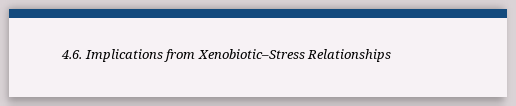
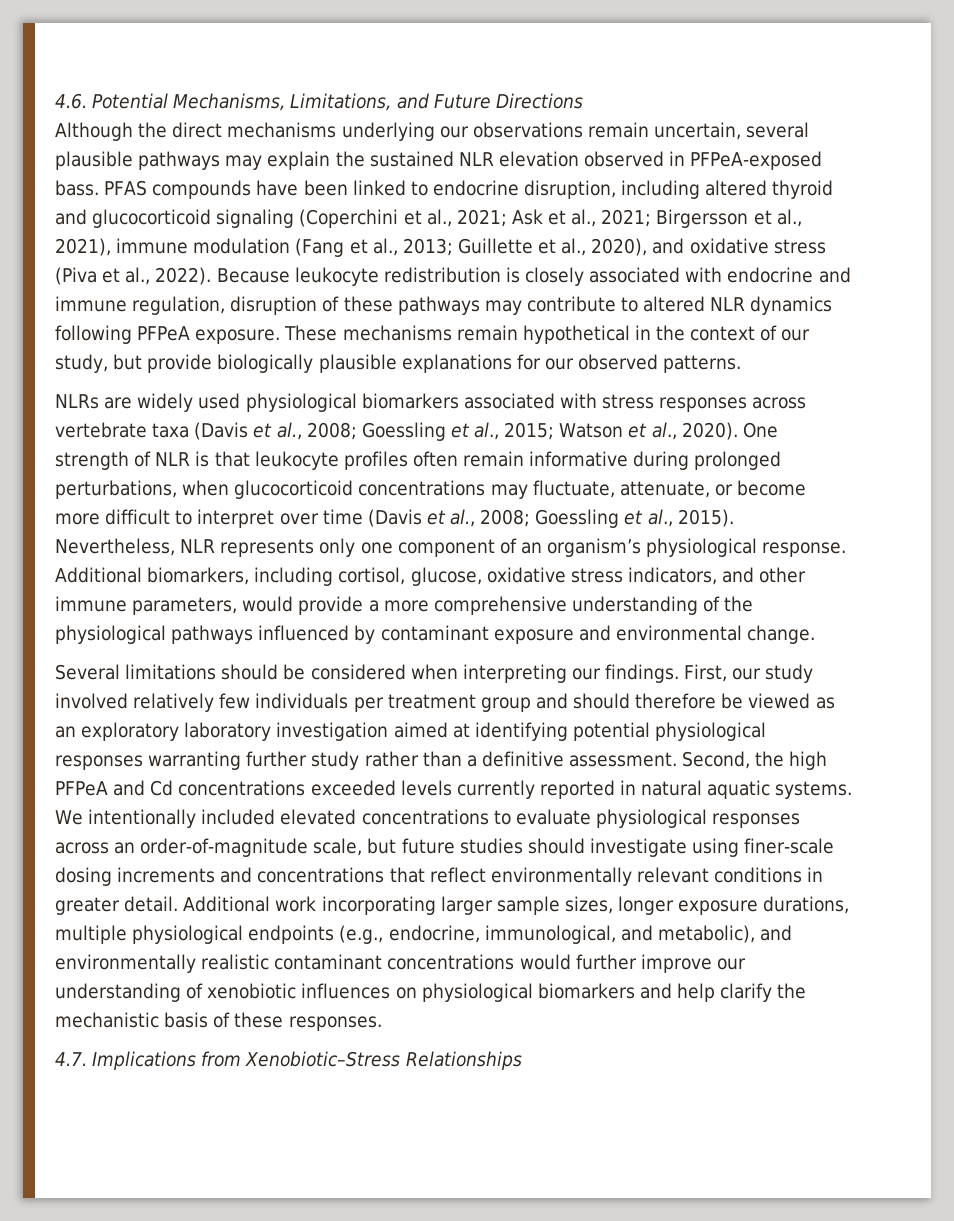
- 4.6. Implications from Xenobiotic–Stress Relationships
+ 4.6. Potential Mechanisms, Limitations, and Future Directions
+ Although the direct mechanisms underlying our observations remain uncertain, several plausible pathways may explain the sustained NLR elevation observed in PFPeA-exposed bass. PFAS compounds have been linked to endocrine disruption, including altered thyroid and glucocorticoid signaling (Coperchini et al., 2021; Ask et al., 2021; Birgersson et al., 2021), immune modulation (Fang et al., 2013; Guillette et al., 2020), and oxidative stress (Piva et al., 2022). Because leukocyte redistribution is closely associated with endocrine and immune regulation, disruption of these pathways may contribute to altered NLR dynamics following PFPeA exposure. These mechanisms remain hypothetical in the context of our study, but provide biologically plausible explanations for our observed patterns.
+ NLRs are widely used physiological biomarkers associated with stress responses across vertebrate taxa (Davis et al., 2008; Goessling et al., 2015; Watson et al., 2020). One strength of NLR is that leukocyte profiles often remain informative during prolonged perturbations, when glucocorticoid concentrations may fluctuate, attenuate, or become more difficult to interpret over time (Davis et al., 2008; Goessling et al., 2015). Nevertheless, NLR represents only one component of an organism’s physiological response. Additional biomarkers, including cortisol, glucose, oxidative stress indicators, and other immune parameters, would provide a more comprehensive understanding of the physiological pathways influenced by contaminant exposure and environmental change.
+ Several limitations should be considered when interpreting our findings. First, our study involved relatively few individuals per treatment group and should therefore be viewed as an exploratory laboratory investigation aimed at identifying potential physiological responses warranting further study rather than a definitive assessment. Second, the high PFPeA and Cd concentrations exceeded levels currently reported in natural aquatic systems. We intentionally included elevated concentrations to evaluate physiological responses across an order-of-magnitude scale, but future studies should investigate using finer-scale dosing increments and concentrations that reflect environmentally relevant conditions in greater detail. Additional work incorporating larger sample sizes, longer exposure durations, multiple physiological endpoints (e.g., endocrine, immunological, and metabolic), and environmentally realistic contaminant concentrations would further improve our understanding of xenobiotic influences on physiological biomarkers and help clarify the mechanistic basis of these responses.
+ 4.7. Implications from Xenobiotic–Stress Relationships

